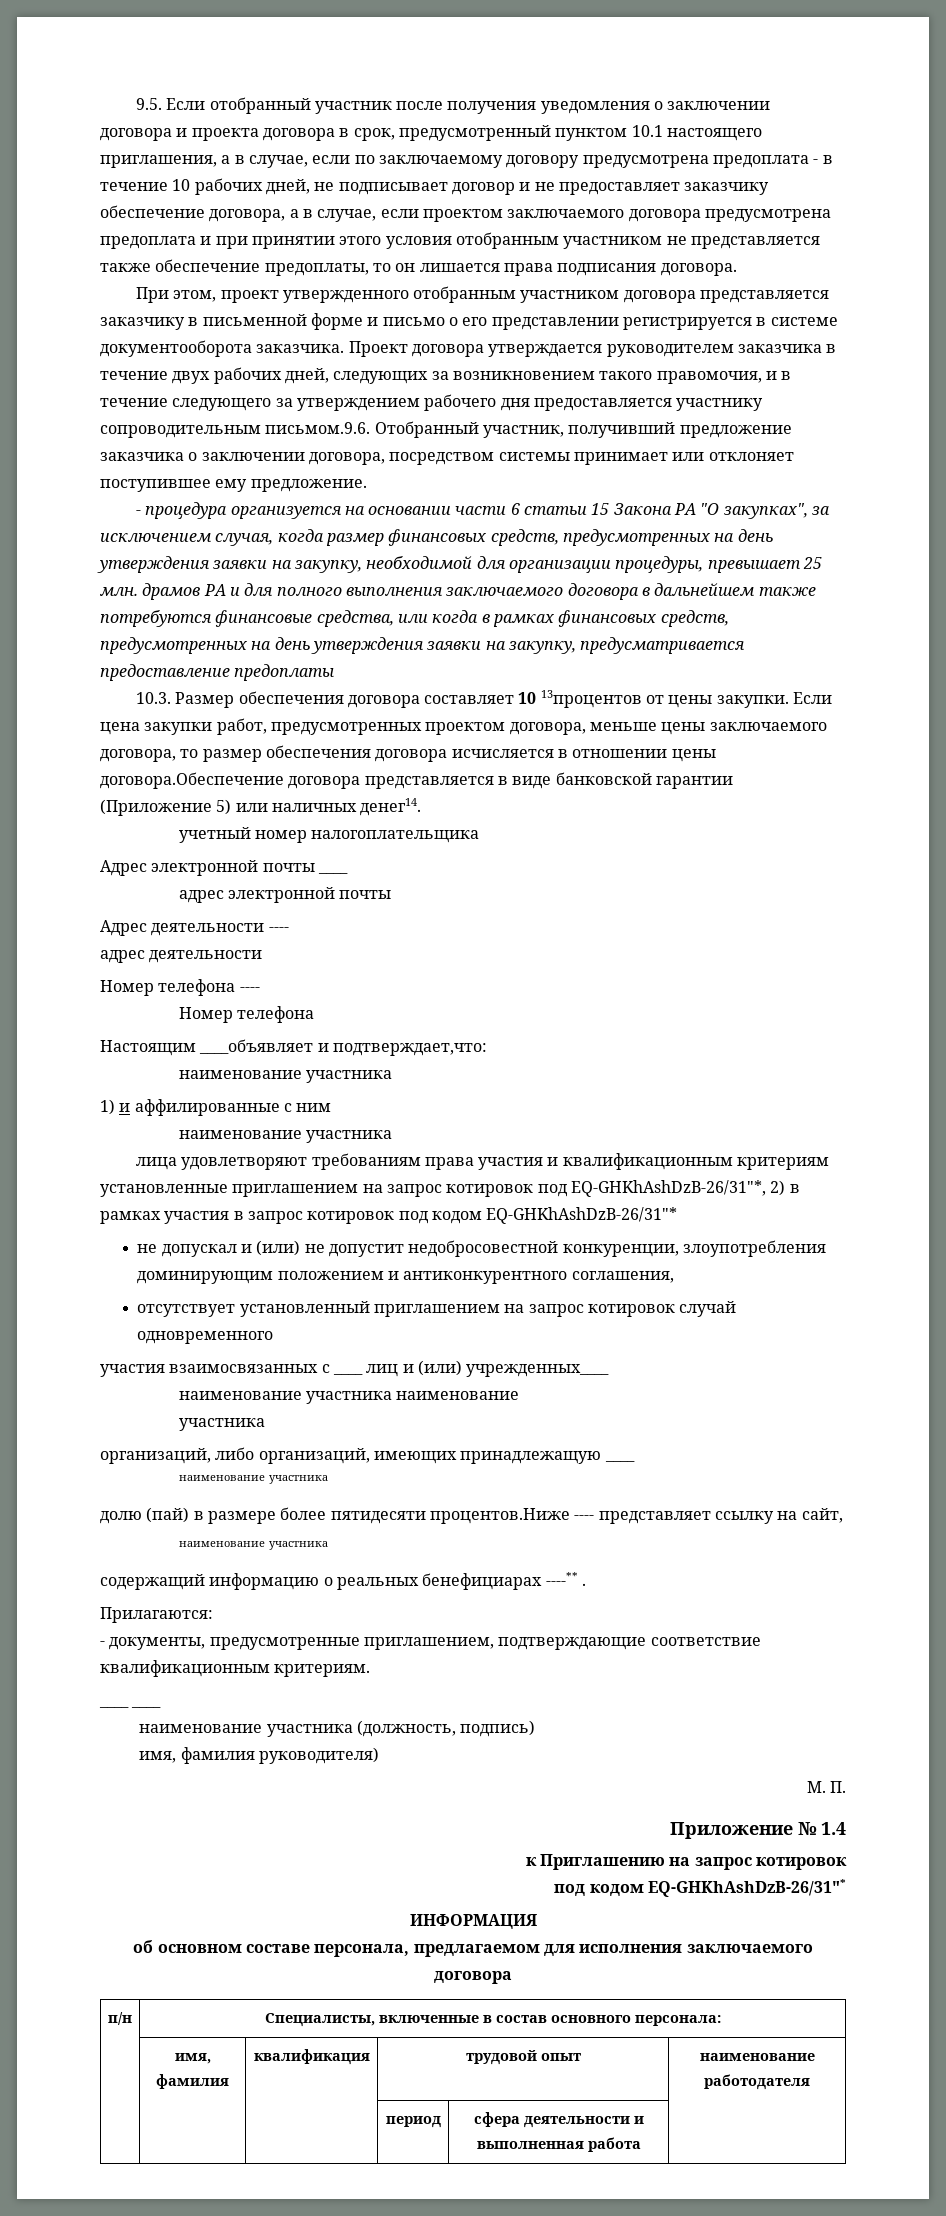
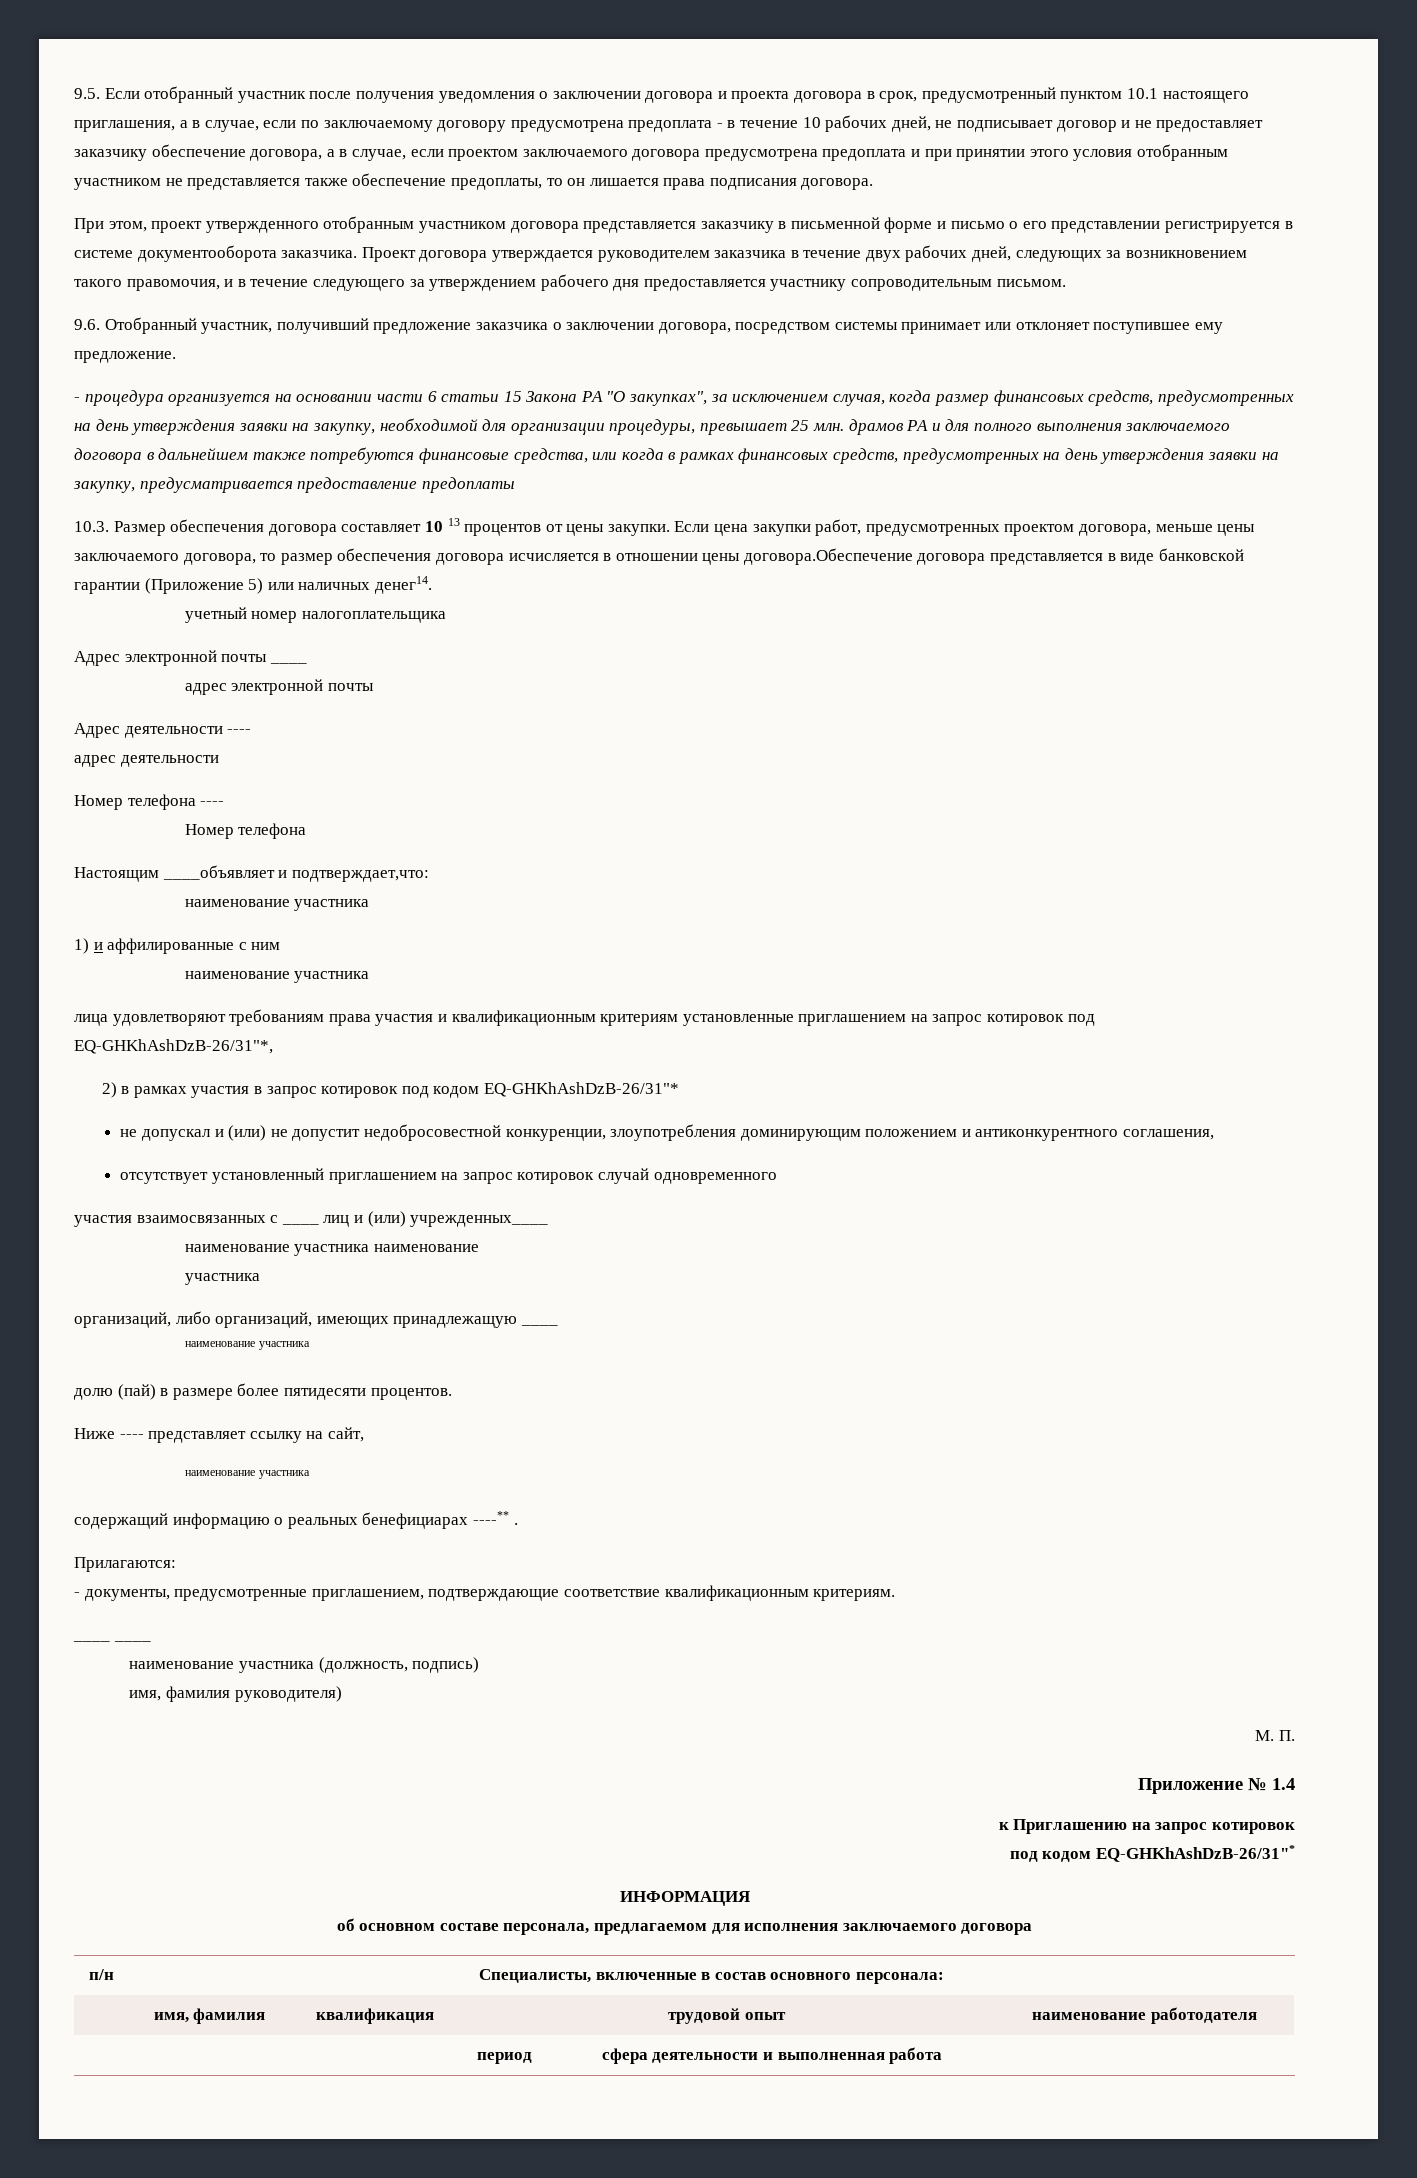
- Проект договора утверждается руководителем заказчика в течение двух рабочих дней, следующих за возникновением такого правомочия, и в течение следующего за утверждением рабочего дня предоставляется участнику сопроводительным письмом.9.6. Отобранный участник, получивший предложение заказчика о заключении договора, посредством системы принимает или отклоняет поступившее ему предложение.
+ Проект договора утверждается руководителем заказчика в течение двух рабочих дней, следующих за возникновением такого правомочия, и в течение следующего за утверждением рабочего дня предоставляется участнику сопроводительным письмом.
+ 9.6. Отобранный участник, получивший предложение заказчика о заключении договора, посредством системы принимает или отклоняет поступившее ему предложение.
- 10.3. Размер обеспечения договора составляет 10 13процентов от цены закупки.
+ 10.3. Размер обеспечения договора составляет 10 13 процентов от цены закупки.
- лица удовлетворяют требованиям права участия и квалификационным критериям установленные приглашением на запрос котировок под EQ-GHKhAshDzB-26/31"*, 2) в рамках участия в запрос котировок под кодом EQ-GHKhAshDzB-26/31"*
+ лица удовлетворяют требованиям права участия и квалификационным критериям установленные приглашением на запрос котировок под EQ-GHKhAshDzB-26/31"*,
+ 2) в рамках участия в запрос котировок под кодом EQ-GHKhAshDzB-26/31"*
- долю (пай) в размере более пятидесяти процентов.Ниже ---- представляет ссылку на сайт,
+ долю (пай) в размере более пятидесяти процентов.
+ Ниже ---- представляет ссылку на сайт,

